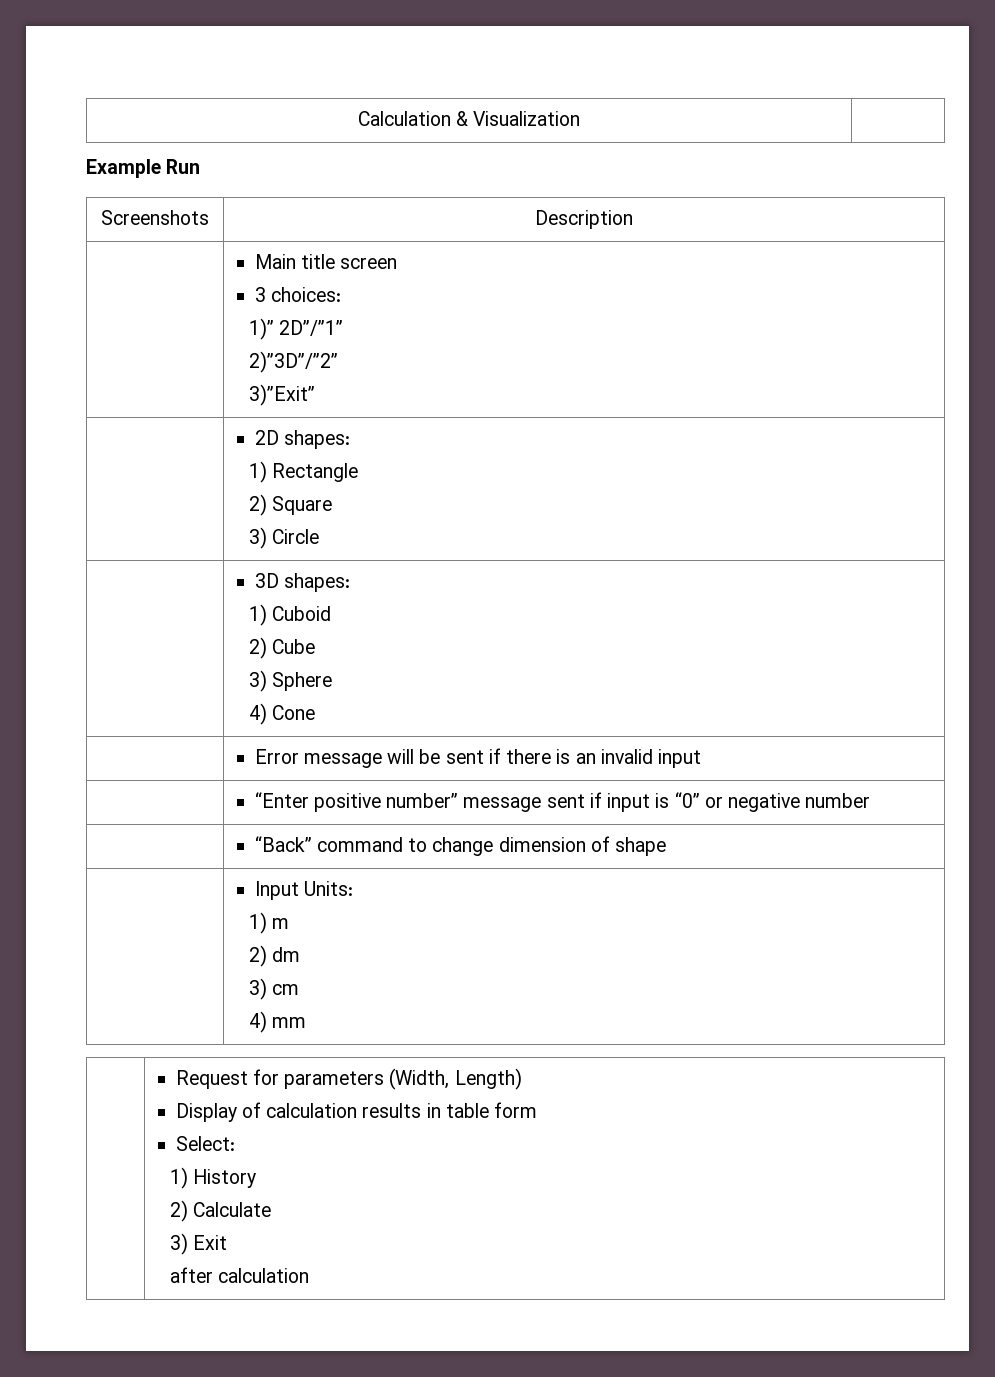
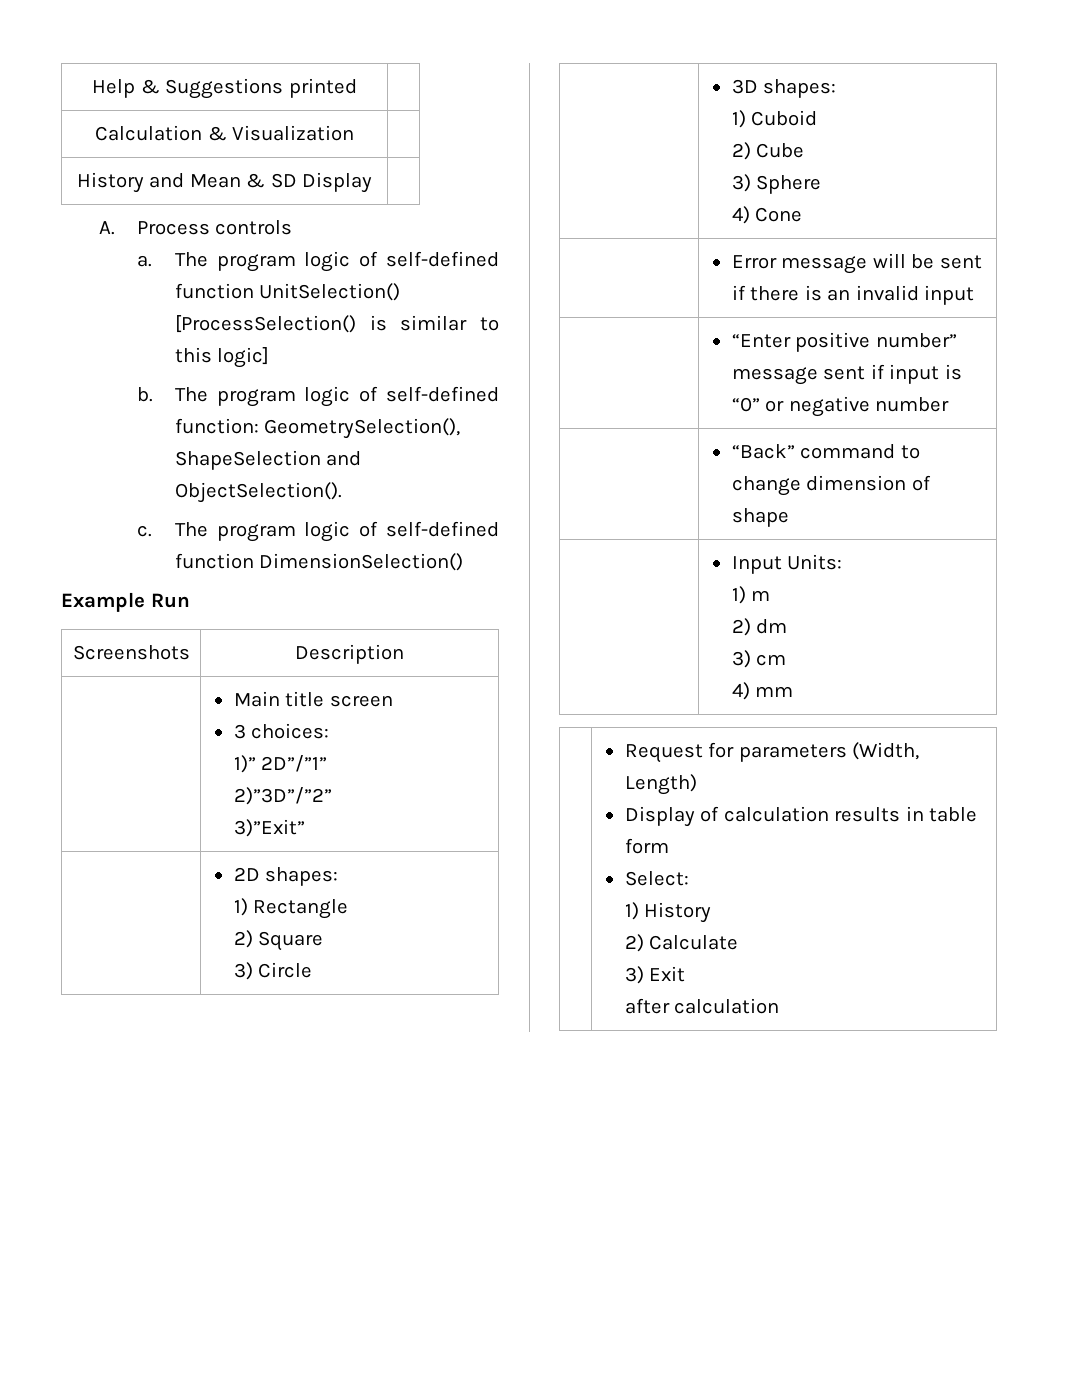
+ Help & Suggestions printed |
+ History and Mean & SD Display |
+ A. Process controls
+ a. The program logic of self-defined function UnitSelection() [ProcessSelection() is similar to this logic]
+ b. The program logic of self-defined function: GeometrySelection(), ShapeSelection and ObjectSelection().
+ c. The program logic of self-defined function DimensionSelection()

